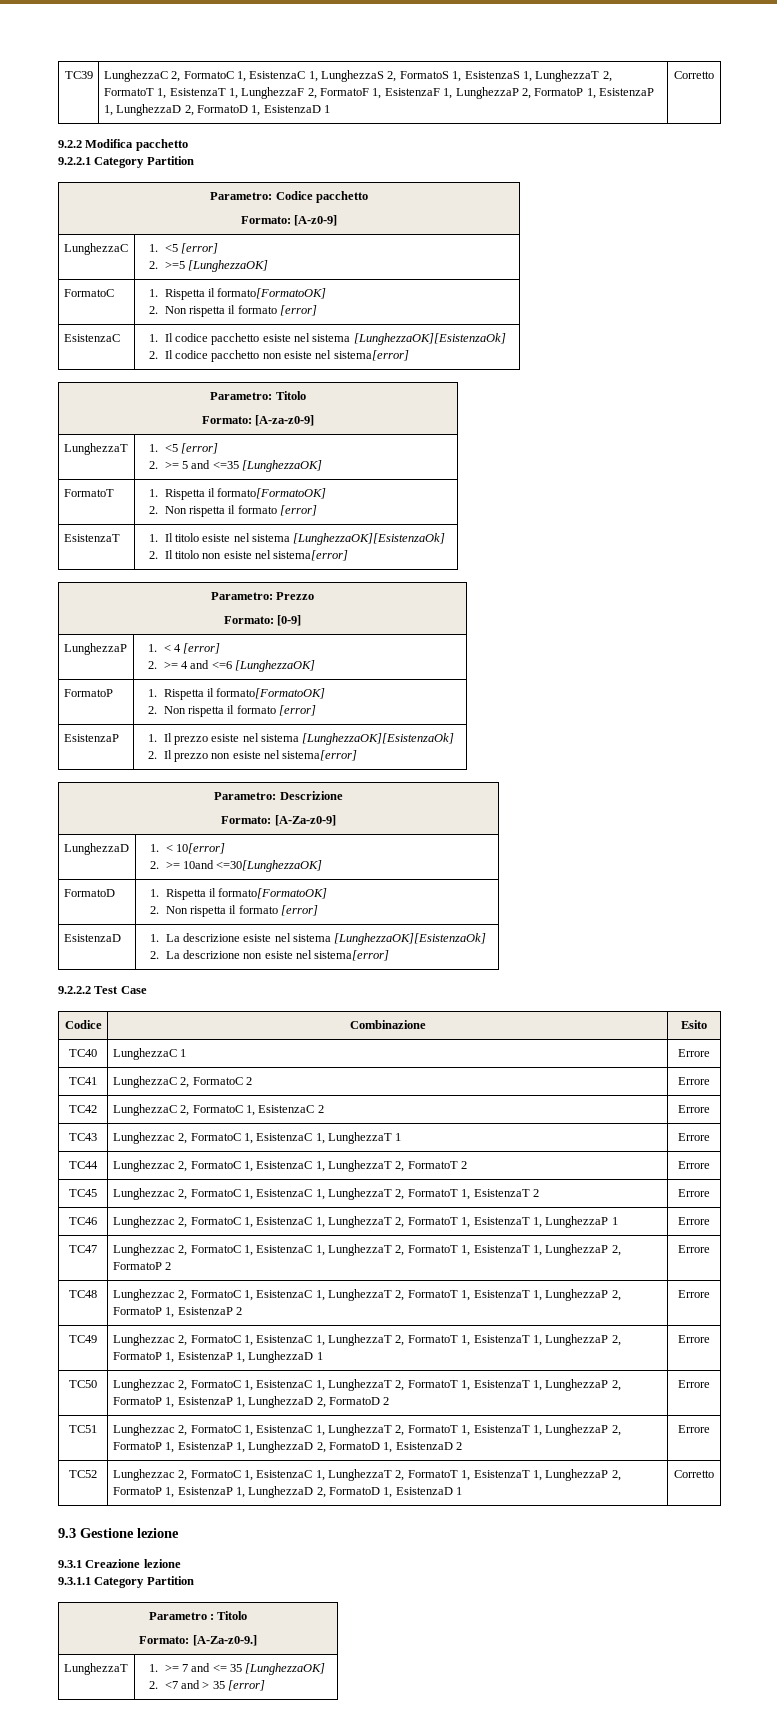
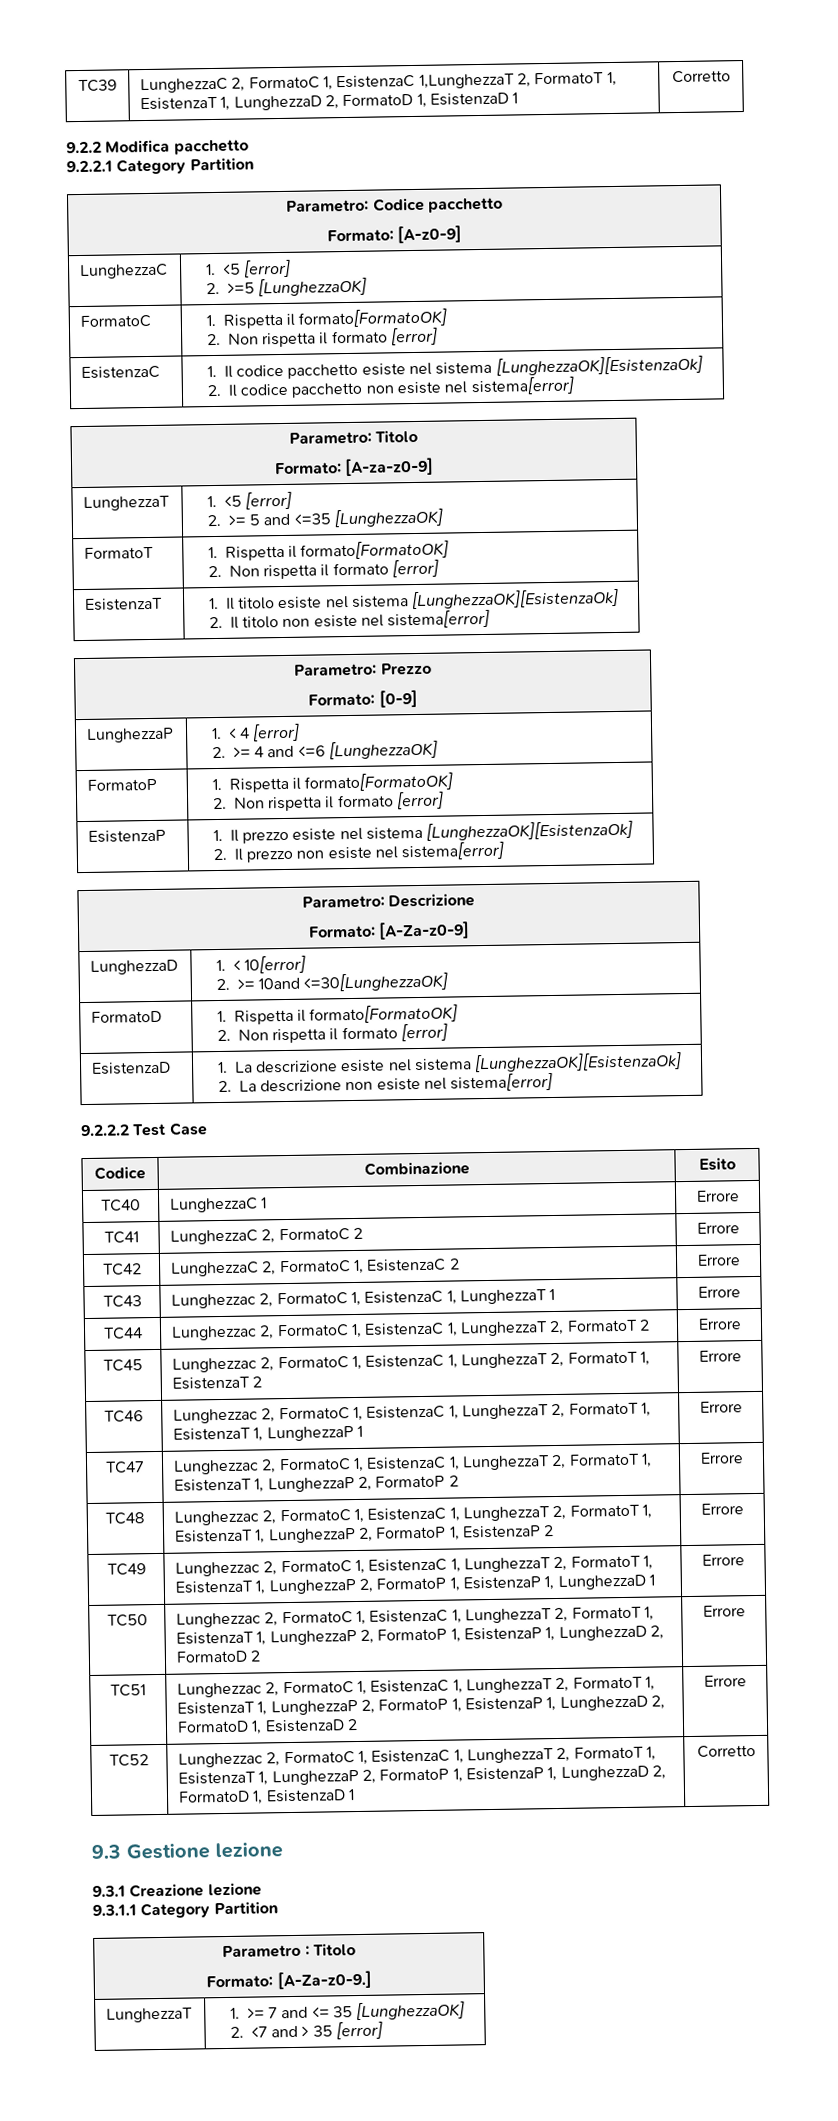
- TC39 | LunghezzaC 2, FormatoC 1, EsistenzaC 1, LunghezzaS 2, FormatoS 1, EsistenzaS 1, LunghezzaT 2, FormatoT 1, EsistenzaT 1, LunghezzaF 2, FormatoF 1, EsistenzaF 1, LunghezzaP 2, FormatoP 1, EsistenzaP 1, LunghezzaD 2, FormatoD 1, EsistenzaD 1 | Corretto
+ TC39 | LunghezzaC 2, FormatoC 1, EsistenzaC 1,LunghezzaT 2, FormatoT 1, EsistenzaT 1, LunghezzaD 2, FormatoD 1, EsistenzaD 1 | Corretto

